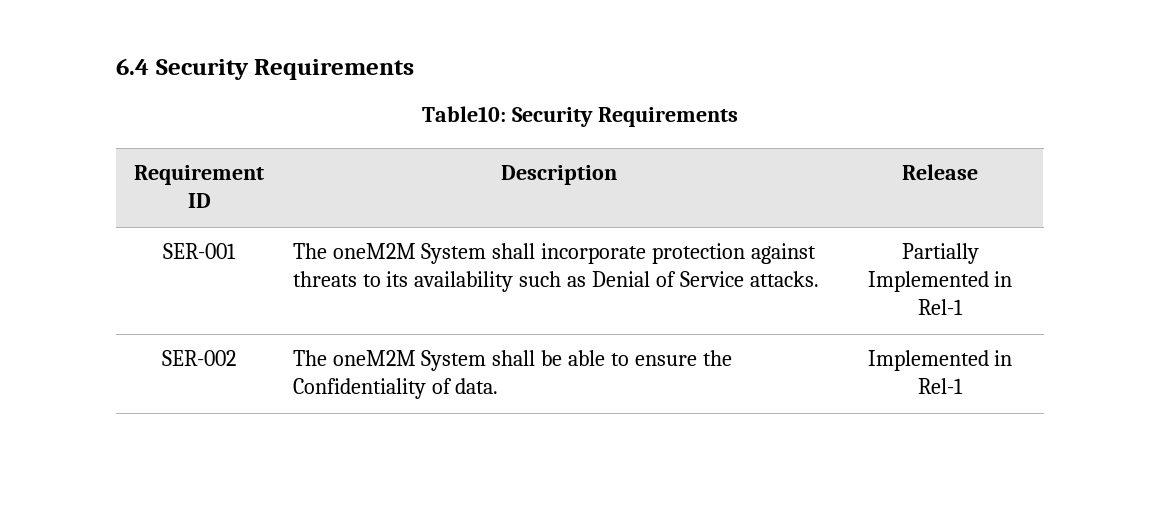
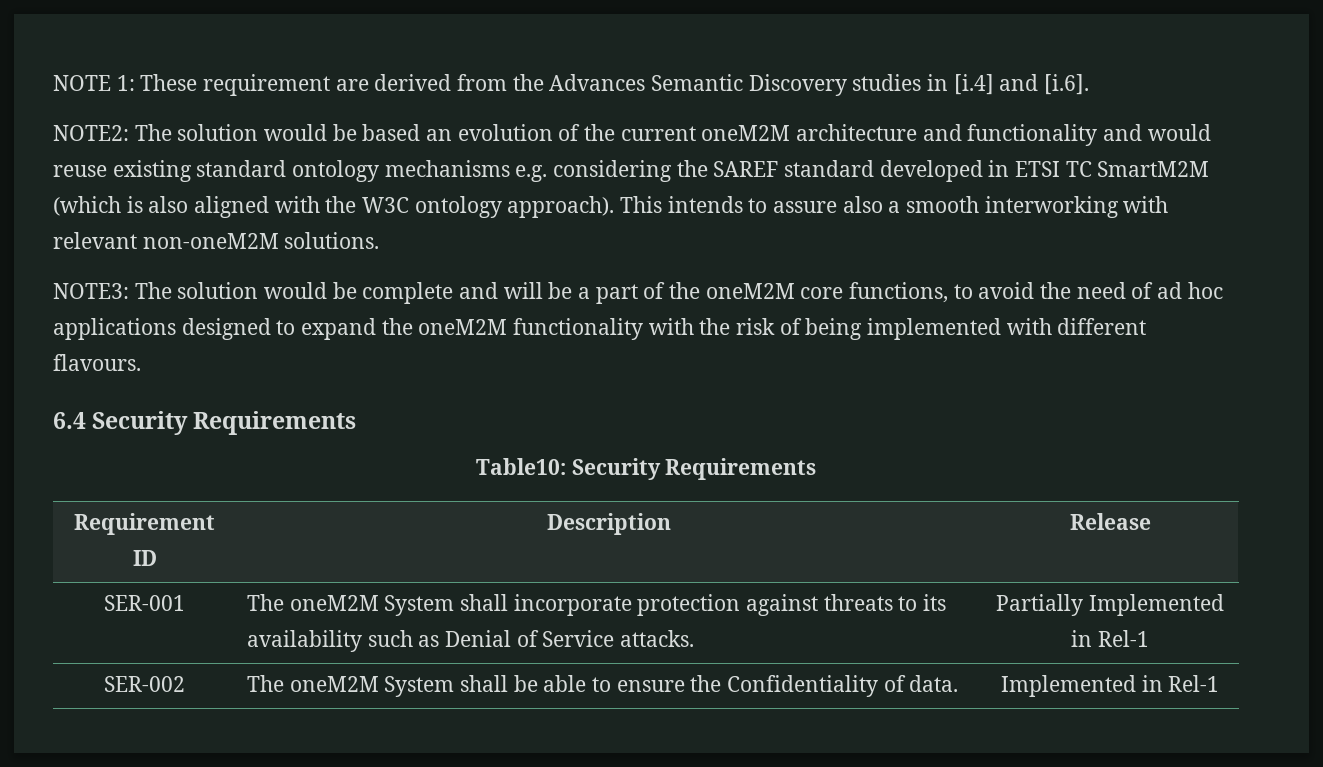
+ NOTE 1: These requirement are derived from the Advances Semantic Discovery studies in [i.4] and [i.6].
+ NOTE2: The solution would be based an evolution of the current oneM2M architecture and functionality and would reuse existing standard ontology mechanisms e.g. considering the SAREF standard developed in ETSI TC SmartM2M (which is also aligned with the W3C ontology approach). This intends to assure also a smooth interworking with relevant non-oneM2M solutions.
+ NOTE3: The solution would be complete and will be a part of the oneM2M core functions, to avoid the need of ad hoc applications designed to expand the oneM2M functionality with the risk of being implemented with different flavours.

